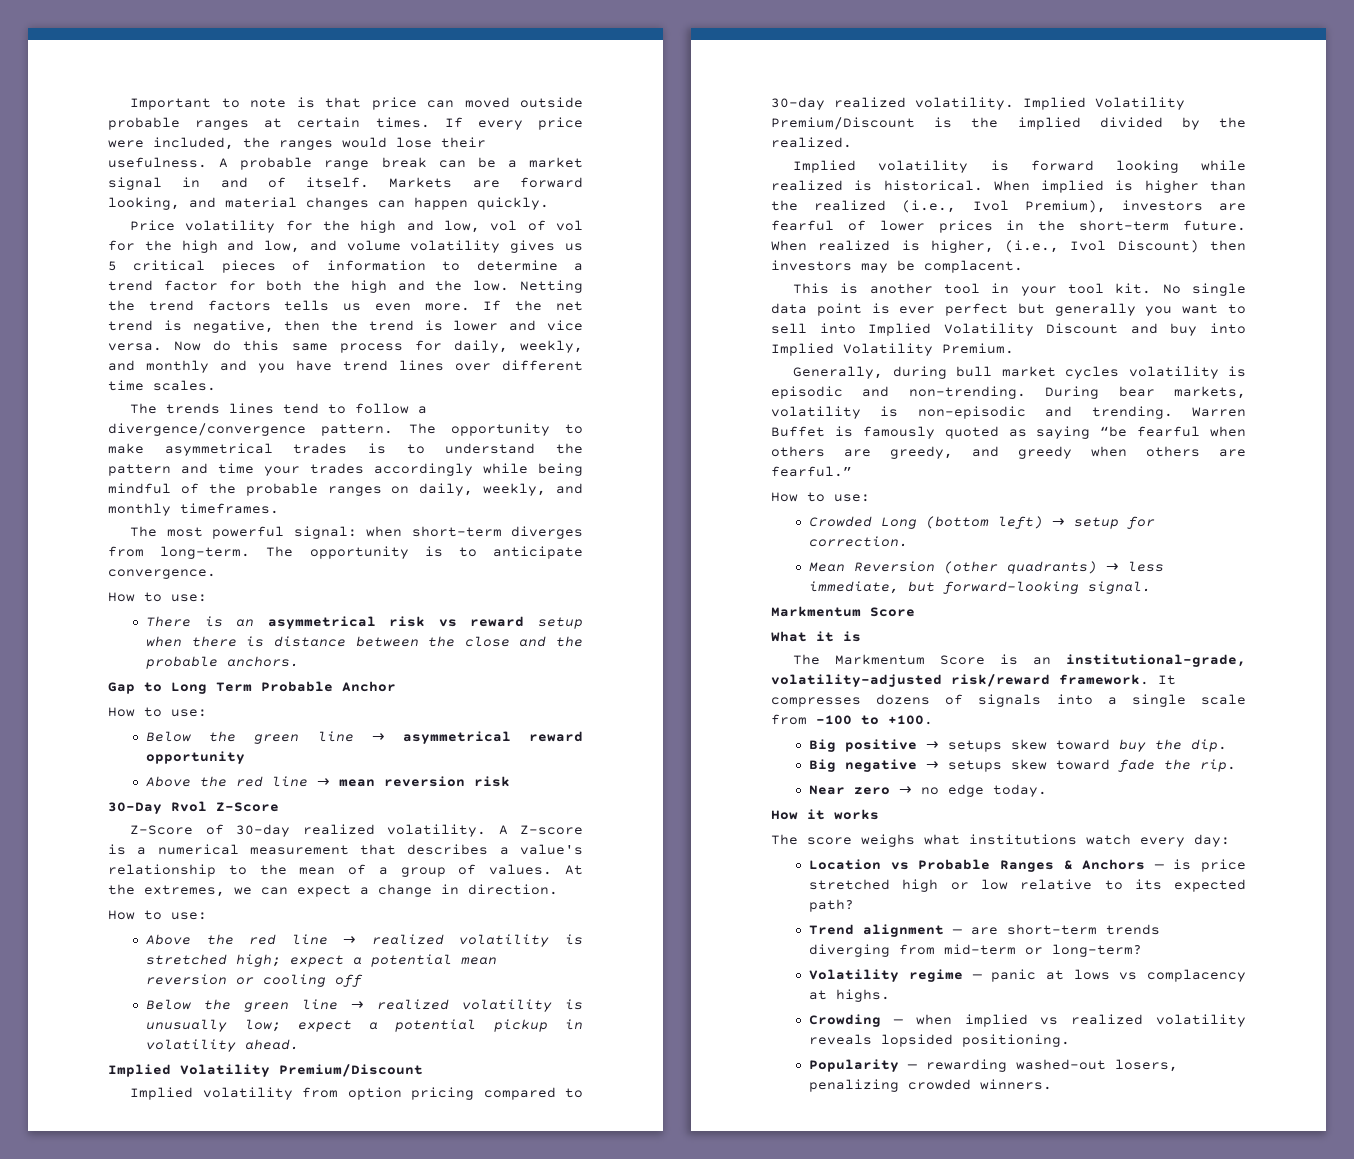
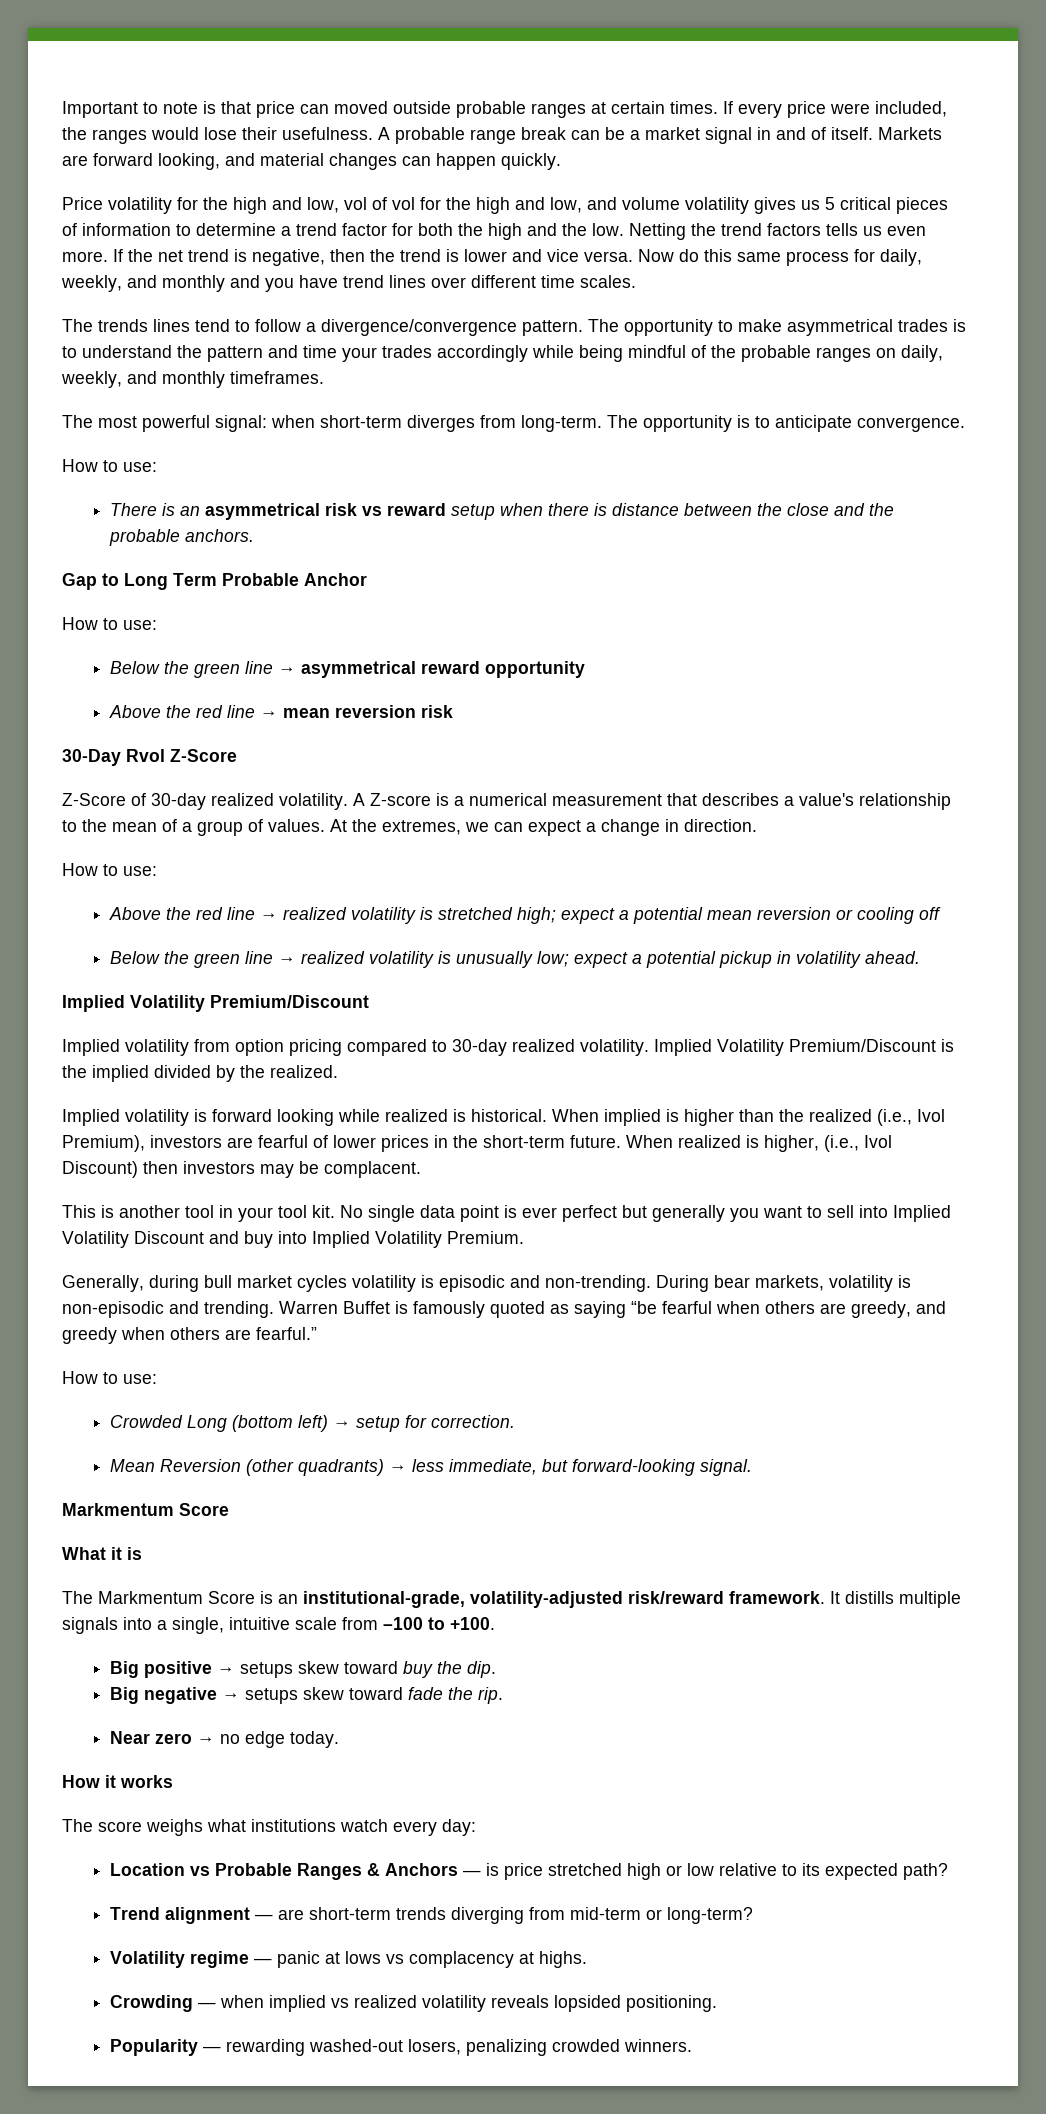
- It compresses dozens of signals into a single scale from –100 to +100.
+ It distills multiple signals into a single, intuitive scale from –100 to +100.

